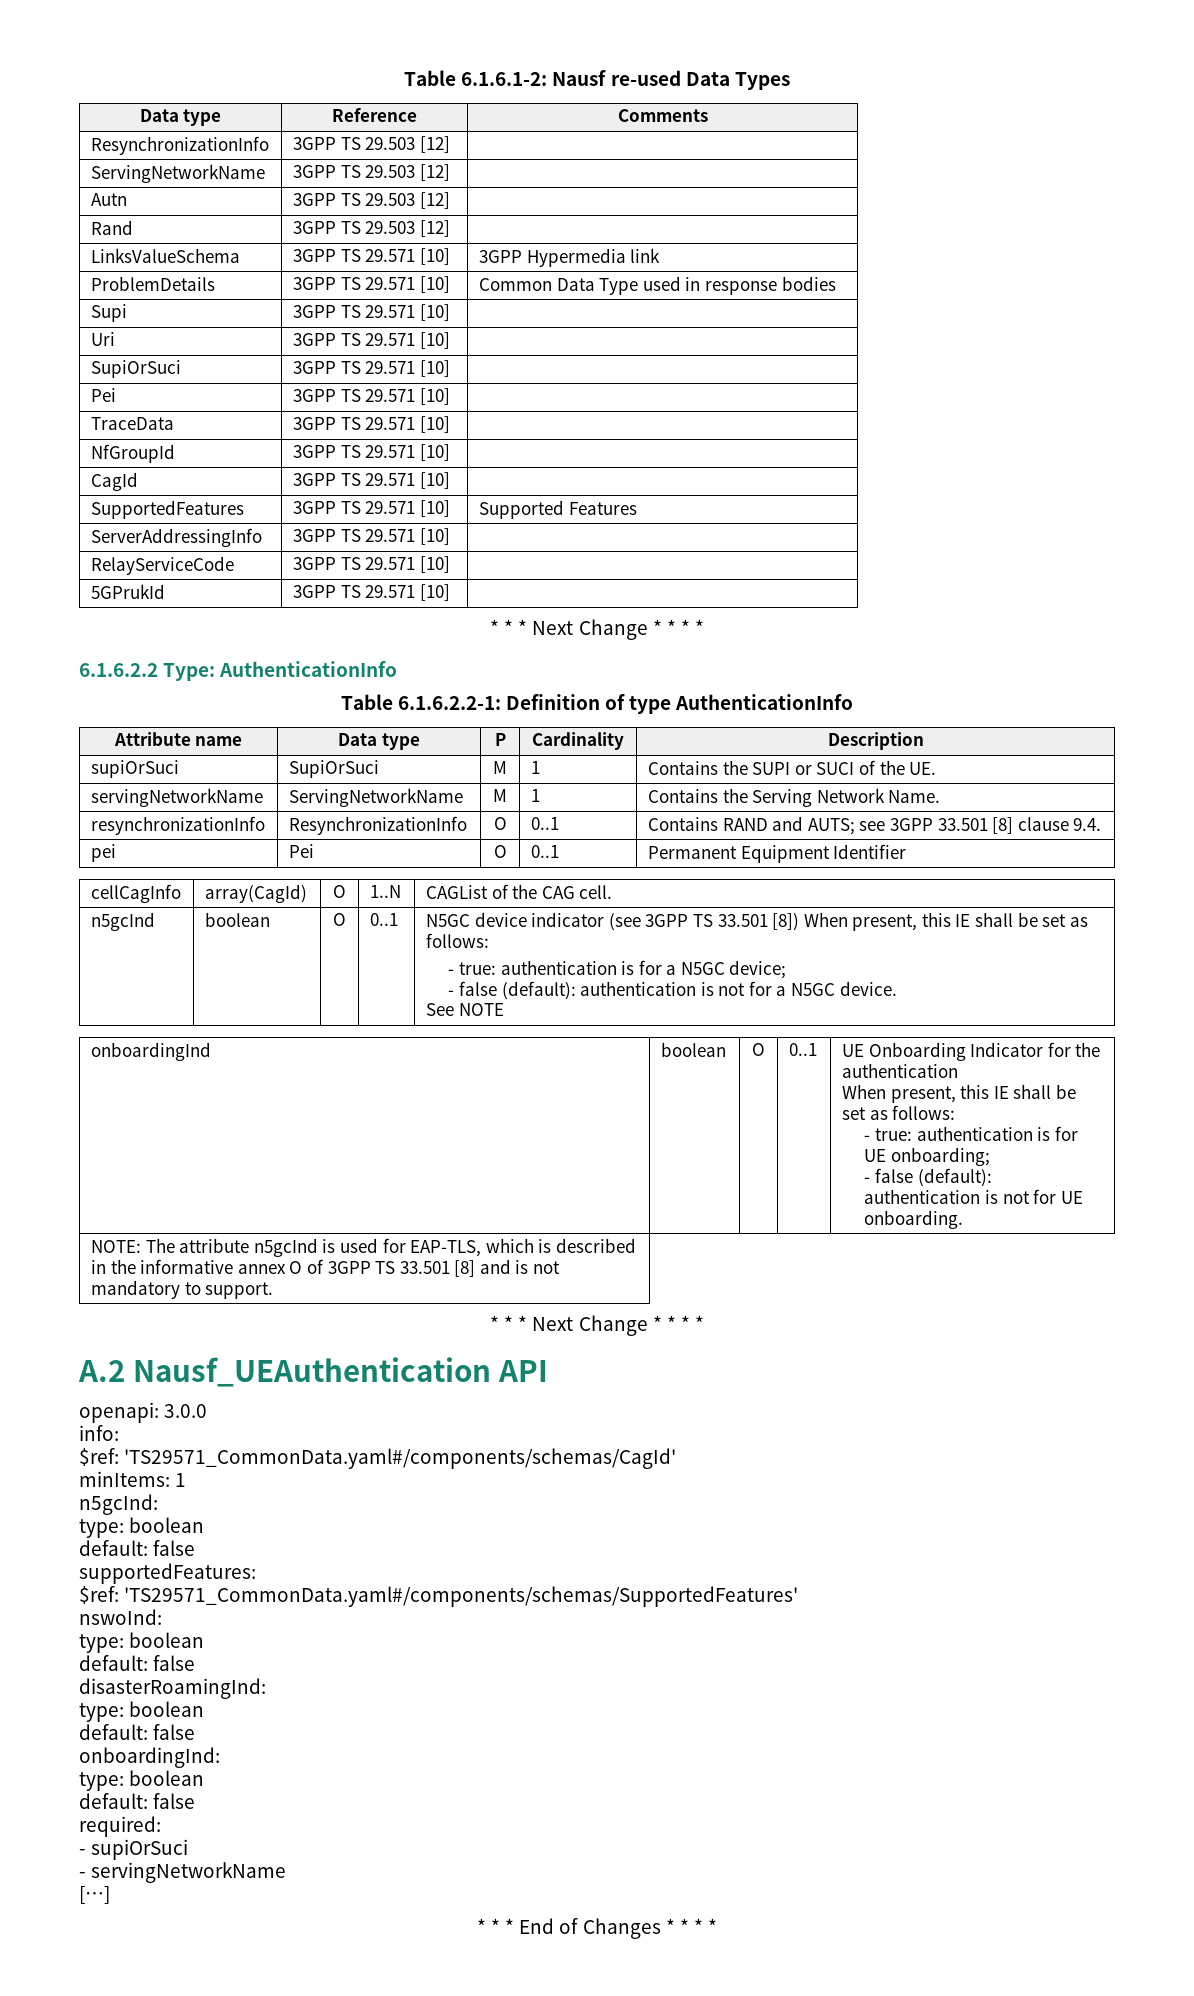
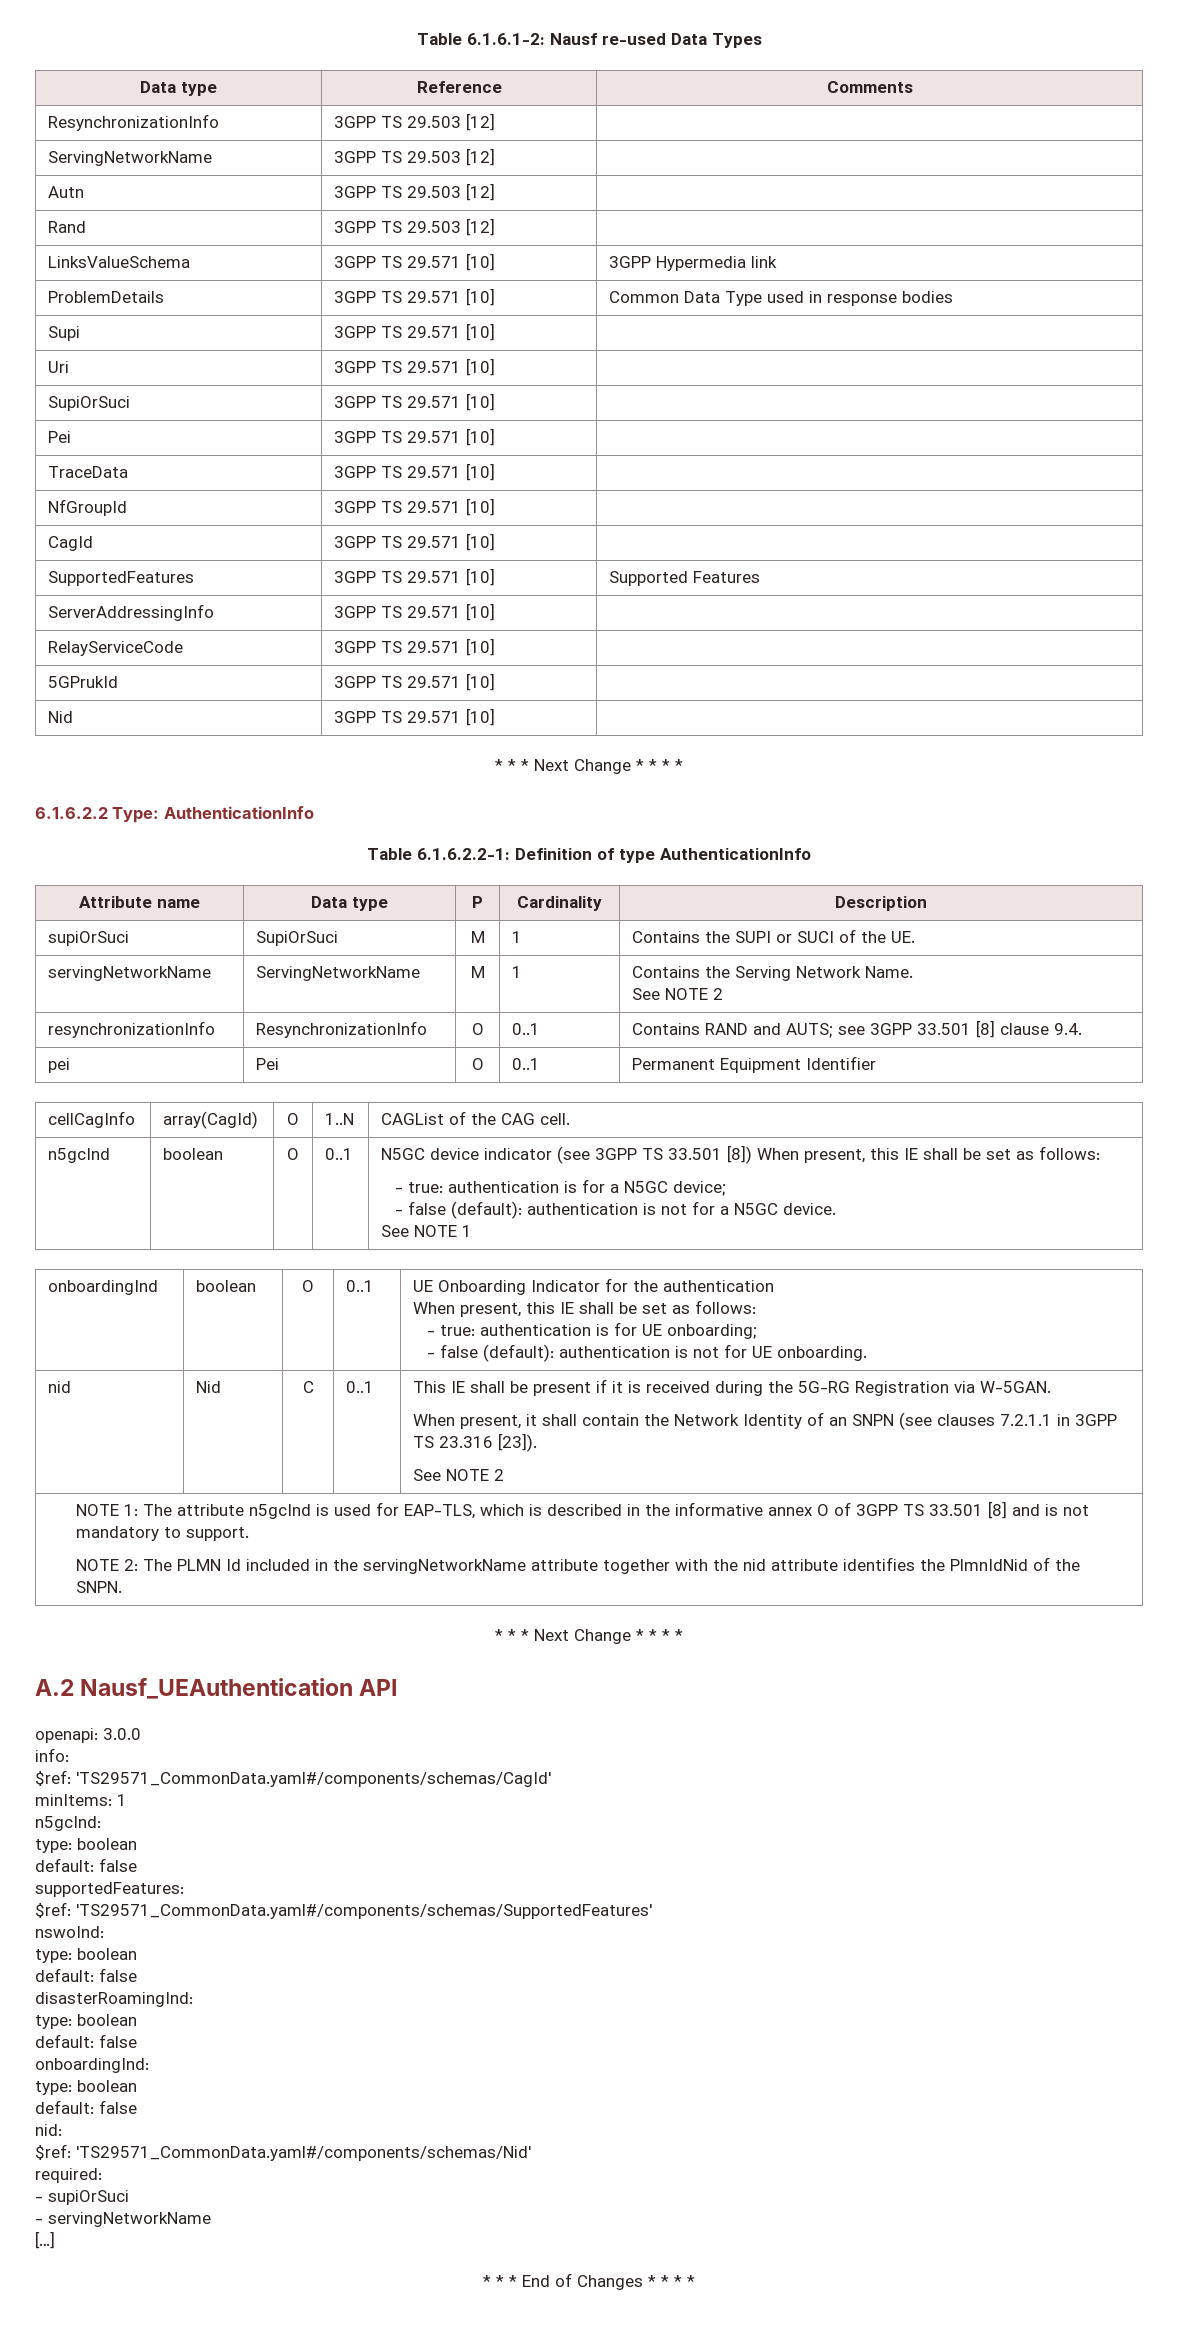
+ Nid | 3GPP TS 29.571 [10] |
  servingNetworkName | ServingNetworkName | M | 1 | Contains the Serving Network Name.
+ See NOTE 2
- See NOTE
+ See NOTE 1
- NOTE: The attribute n5gcInd is used for EAP-TLS, which is described in the informative annex O of 3GPP TS 33.501 [8] and is not mandatory to support.
+ nid | Nid | C | 0..1 | This IE shall be present if it is received during the 5G-RG Registration via W-5GAN.
+ When present, it shall contain the Network Identity of an SNPN (see clauses 7.2.1.1 in 3GPP TS 23.316 [23]).
+ See NOTE 2
+ NOTE 1: The attribute n5gcInd is used for EAP-TLS, which is described in the informative annex O of 3GPP TS 33.501 [8] and is not mandatory to support.
+ NOTE 2: The PLMN Id included in the servingNetworkName attribute together with the nid attribute identifies the PlmnIdNid of the SNPN.
+ nid:
+ $ref: 'TS29571_CommonData.yaml#/components/schemas/Nid'

